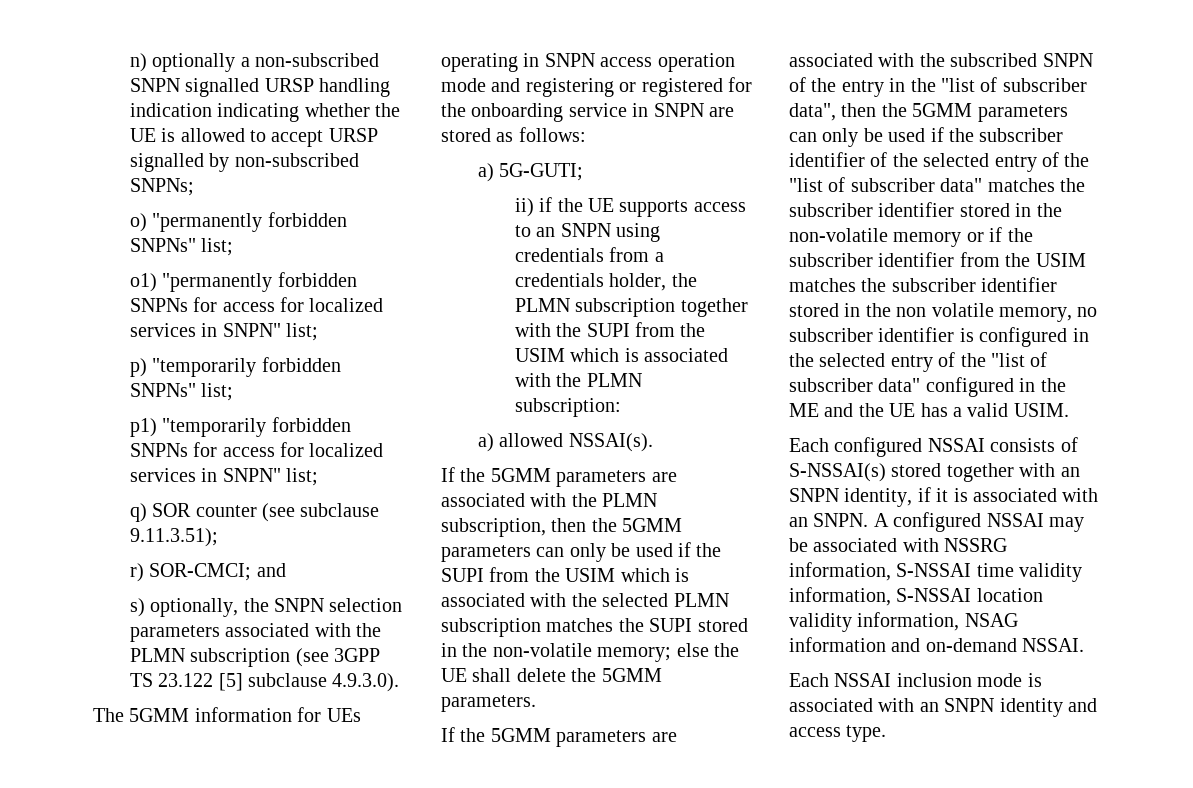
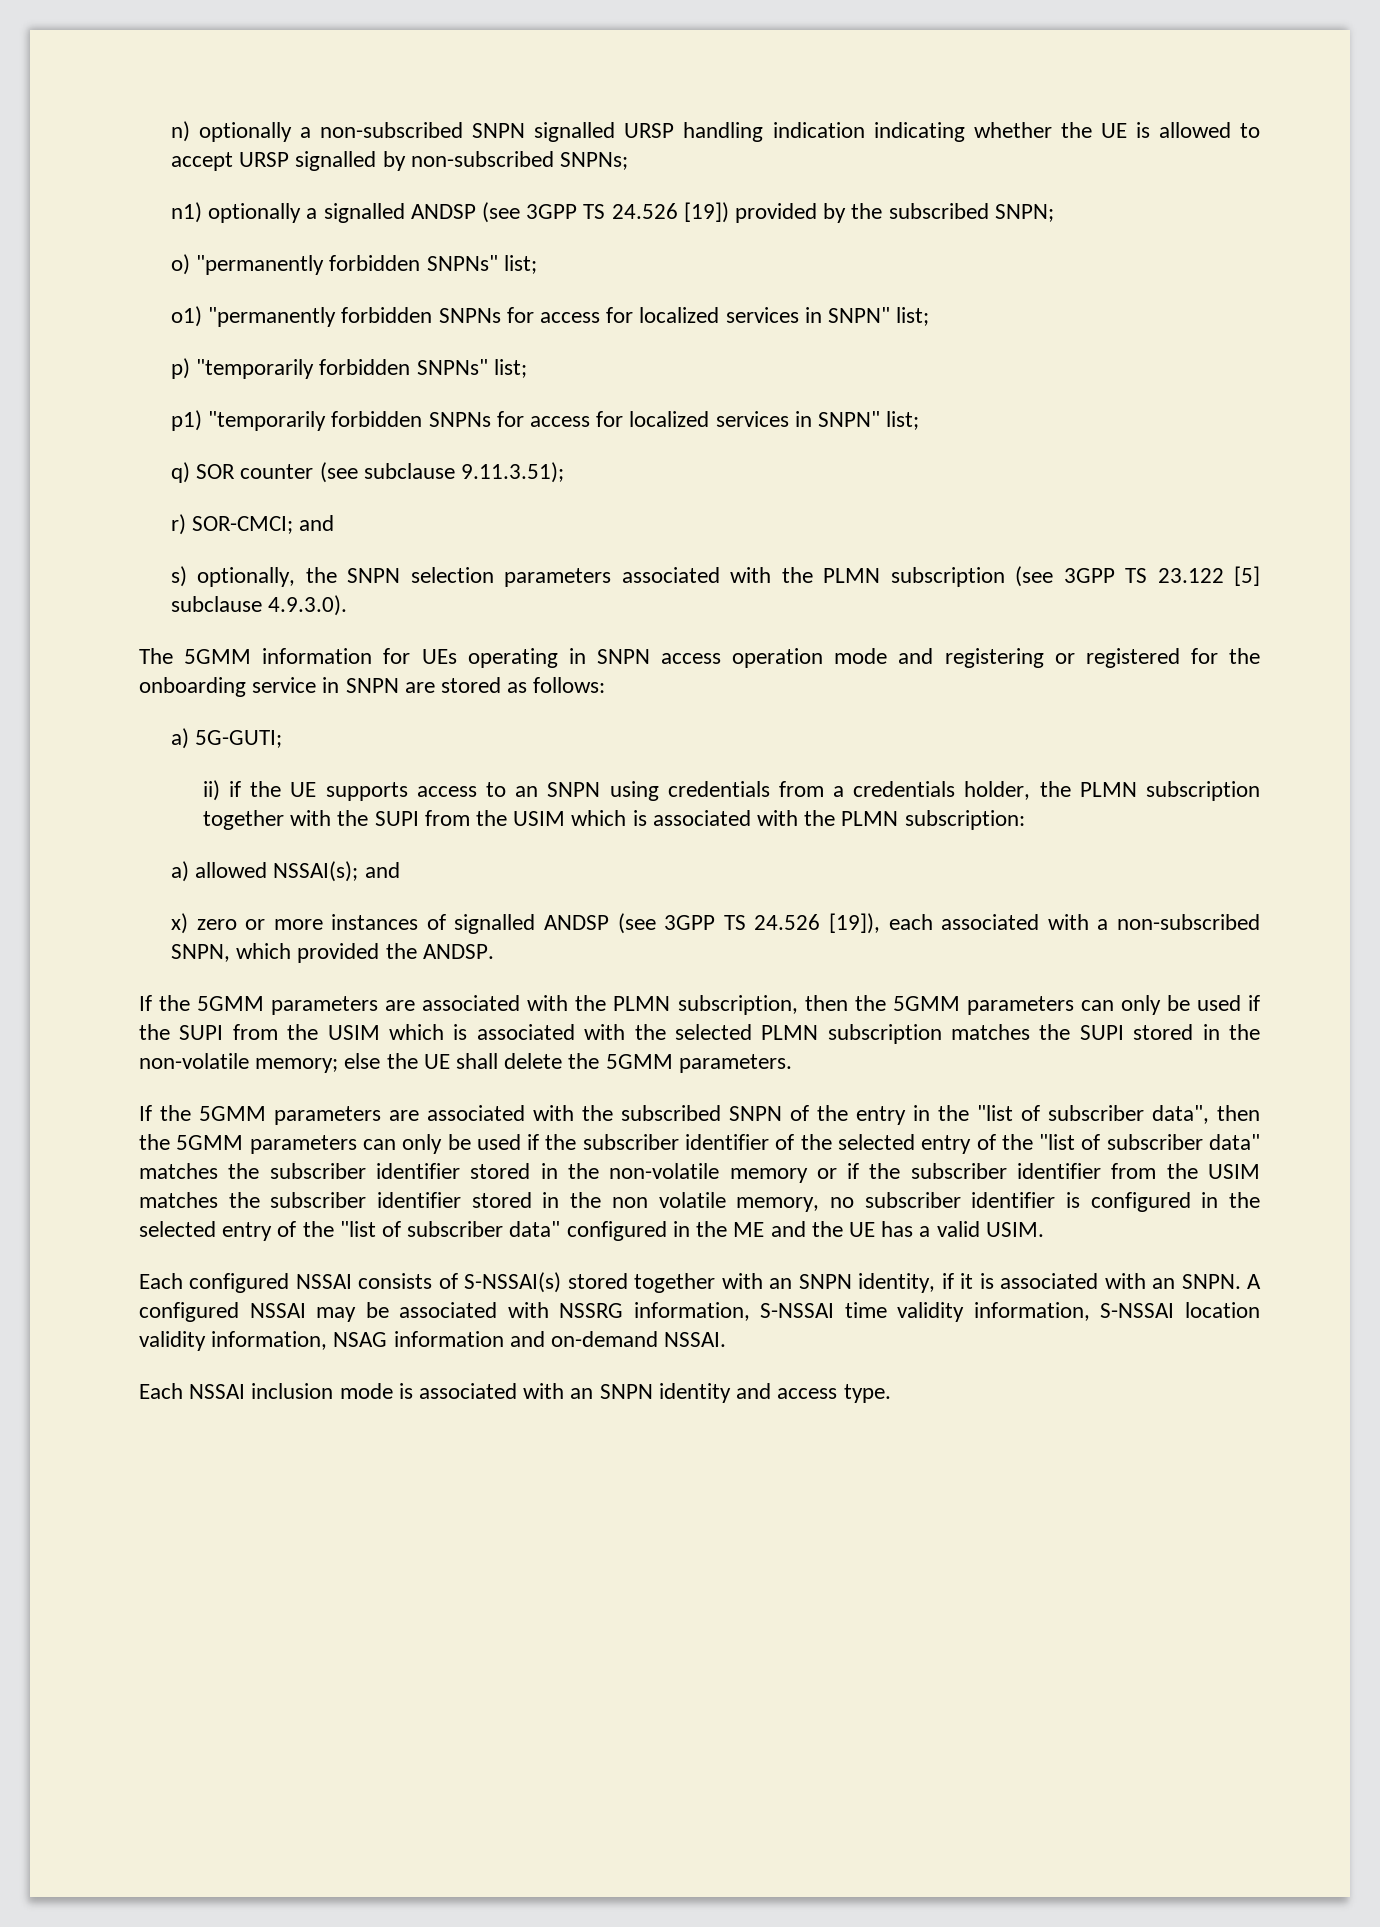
+ n1) optionally a signalled ANDSP (see 3GPP TS 24.526 [19]) provided by the subscribed SNPN;
- a) allowed NSSAI(s).
+ a) allowed NSSAI(s); and
+ x) zero or more instances of signalled ANDSP (see 3GPP TS 24.526 [19]), each associated with a non-subscribed SNPN, which provided the ANDSP.

